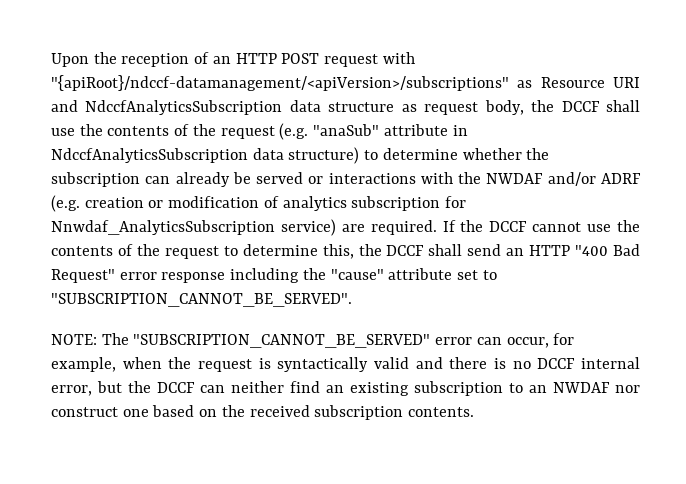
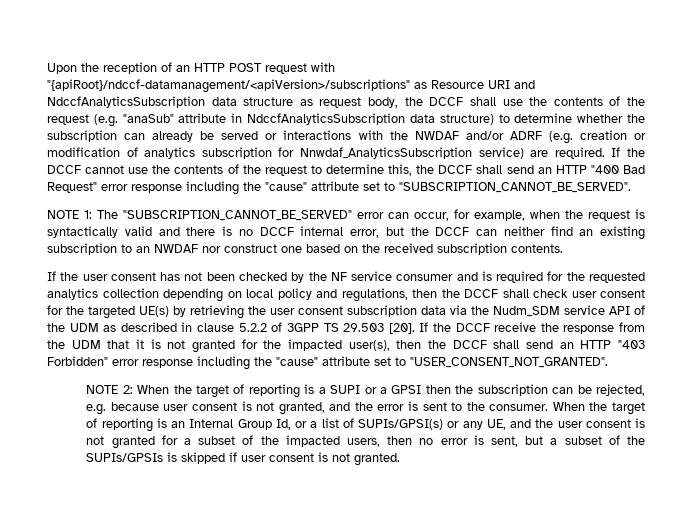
- NOTE: The "SUBSCRIPTION_CANNOT_BE_SERVED" error can occur, for example, when the request is syntactically valid and there is no DCCF internal error, but the DCCF can neither find an existing subscription to an NWDAF nor construct one based on the received subscription contents.
+ NOTE 1: The "SUBSCRIPTION_CANNOT_BE_SERVED" error can occur, for example, when the request is syntactically valid and there is no DCCF internal error, but the DCCF can neither find an existing subscription to an NWDAF nor construct one based on the received subscription contents.
+ If the user consent has not been checked by the NF service consumer and is required for the requested analytics collection depending on local policy and regulations, then the DCCF shall check user consent for the targeted UE(s) by retrieving the user consent subscription data via the Nudm_SDM service API of the UDM as described in clause 5.2.2 of 3GPP TS 29.503 [20]. If the DCCF receive the response from the UDM that it is not granted for the impacted user(s), then the DCCF shall send an HTTP "403 Forbidden" error response including the "cause" attribute set to "USER_CONSENT_NOT_GRANTED".
+ NOTE 2: When the target of reporting is a SUPI or a GPSI then the subscription can be rejected, e.g. because user consent is not granted, and the error is sent to the consumer. When the target of reporting is an Internal Group Id, or a list of SUPIs/GPSI(s) or any UE, and the user consent is not granted for a subset of the impacted users, then no error is sent, but a subset of the SUPIs/GPSIs is skipped if user consent is not granted.

